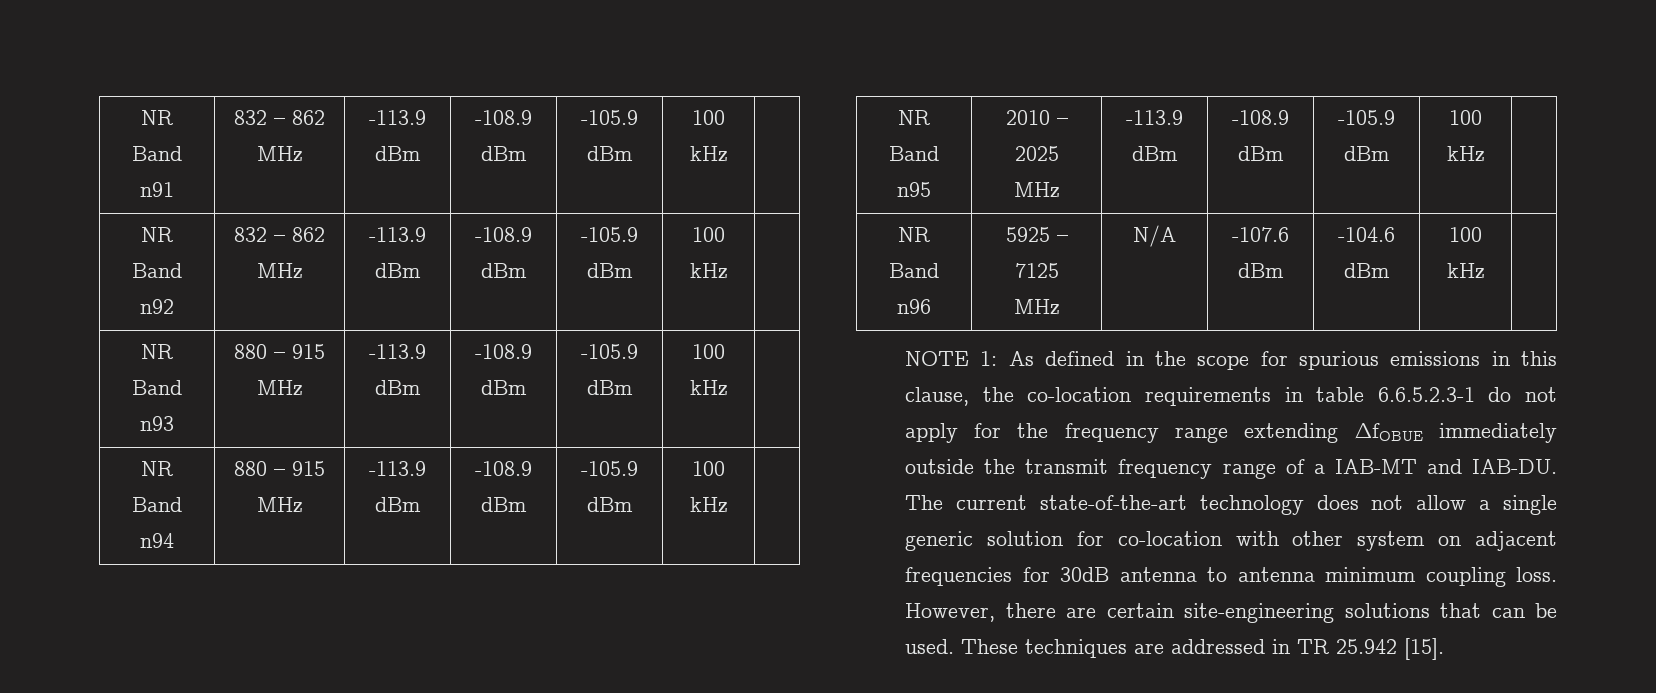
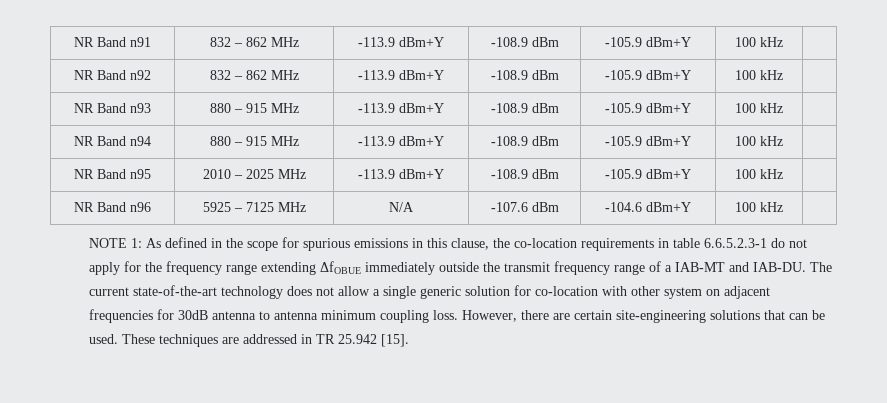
- NR Band n91 | 832 – 862 MHz | -113.9 dBm | -108.9 dBm | -105.9 dBm | 100 kHz |
+ NR Band n91 | 832 – 862 MHz | -113.9 dBm+Y | -108.9 dBm | -105.9 dBm+Y | 100 kHz |
- NR Band n92 | 832 – 862 MHz | -113.9 dBm | -108.9 dBm | -105.9 dBm | 100 kHz |
+ NR Band n92 | 832 – 862 MHz | -113.9 dBm+Y | -108.9 dBm | -105.9 dBm+Y | 100 kHz |
- NR Band n93 | 880 – 915 MHz | -113.9 dBm | -108.9 dBm | -105.9 dBm | 100 kHz |
+ NR Band n93 | 880 – 915 MHz | -113.9 dBm+Y | -108.9 dBm | -105.9 dBm+Y | 100 kHz |
- NR Band n94 | 880 – 915 MHz | -113.9 dBm | -108.9 dBm | -105.9 dBm | 100 kHz |
+ NR Band n94 | 880 – 915 MHz | -113.9 dBm+Y | -108.9 dBm | -105.9 dBm+Y | 100 kHz |
- NR Band n95 | 2010 – 2025 MHz | -113.9 dBm | -108.9 dBm | -105.9 dBm | 100 kHz |
+ NR Band n95 | 2010 – 2025 MHz | -113.9 dBm+Y | -108.9 dBm | -105.9 dBm+Y | 100 kHz |
- NR Band n96 | 5925 – 7125 MHz | N/A | -107.6 dBm | -104.6 dBm | 100 kHz |
+ NR Band n96 | 5925 – 7125 MHz | N/A | -107.6 dBm | -104.6 dBm+Y | 100 kHz |

